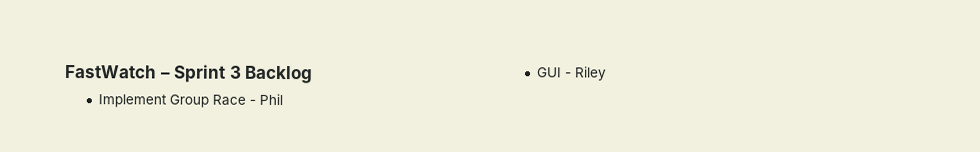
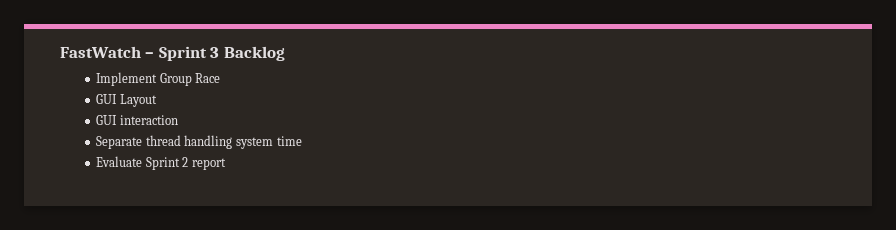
- Implement Group Race - Phil
- GUI - Riley
+ Implement Group Race
+ GUI Layout
+ GUI interaction
+ Separate thread handling system time
+ Evaluate Sprint 2 report

